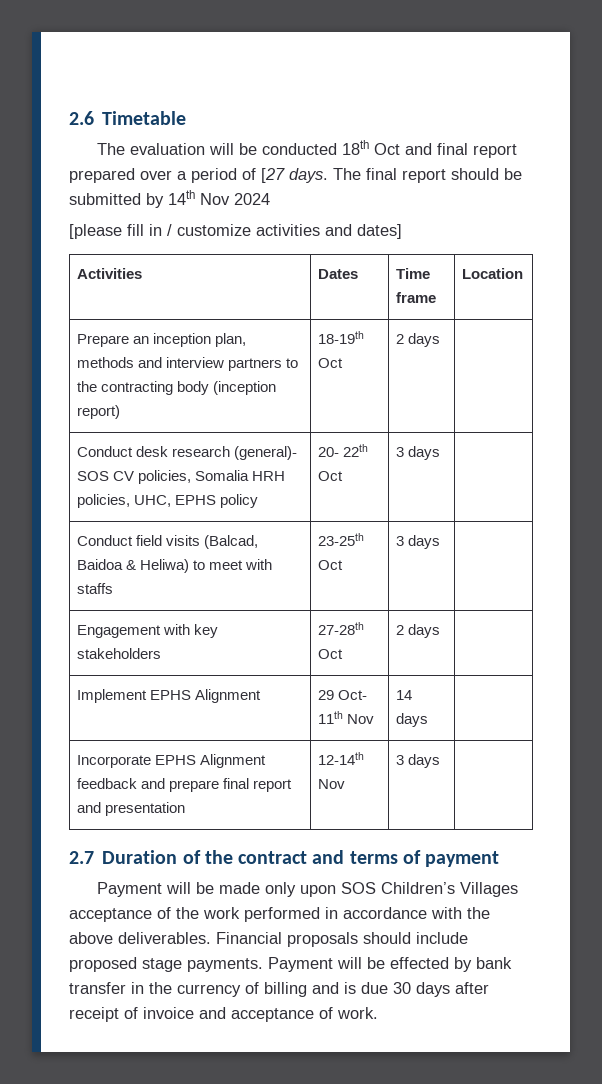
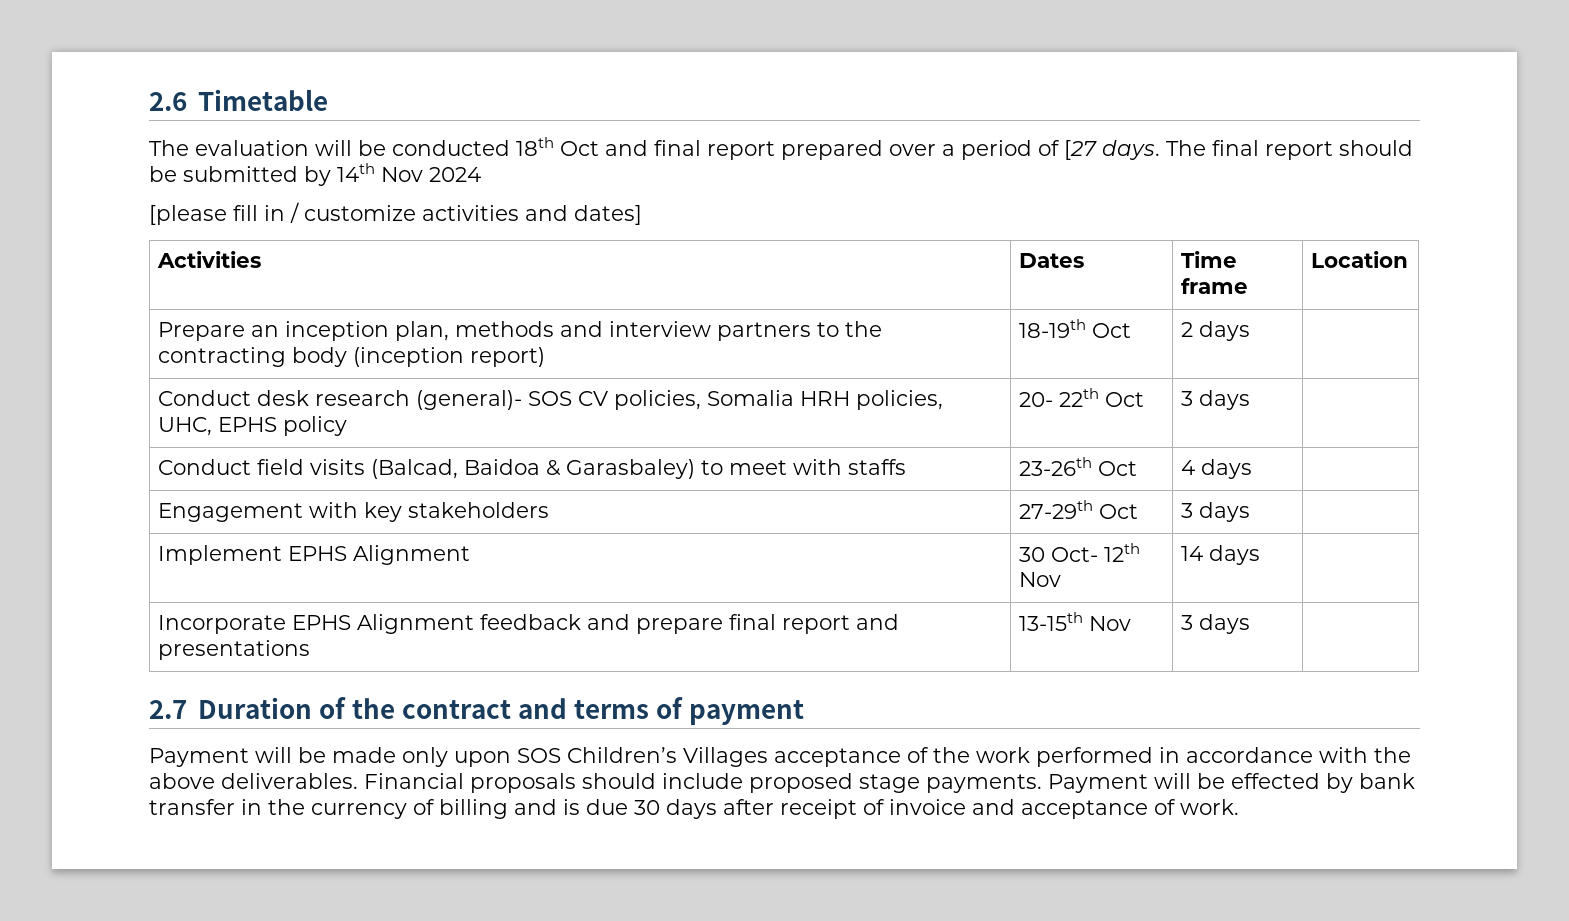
- Conduct field visits (Balcad, Baidoa & Heliwa) to meet with staffs | 23-25th Oct | 3 days |
+ Conduct field visits (Balcad, Baidoa & Garasbaley) to meet with staffs | 23-26th Oct | 4 days |
- Engagement with key stakeholders | 27-28th Oct | 2 days |
+ Engagement with key stakeholders | 27-29th Oct | 3 days |
- Implement EPHS Alignment | 29 Oct- 11th Nov | 14 days |
+ Implement EPHS Alignment | 30 Oct- 12th Nov | 14 days |
- Incorporate EPHS Alignment feedback and prepare final report and presentation | 12-14th Nov | 3 days |
+ Incorporate EPHS Alignment feedback and prepare final report and presentations | 13-15th Nov | 3 days |

